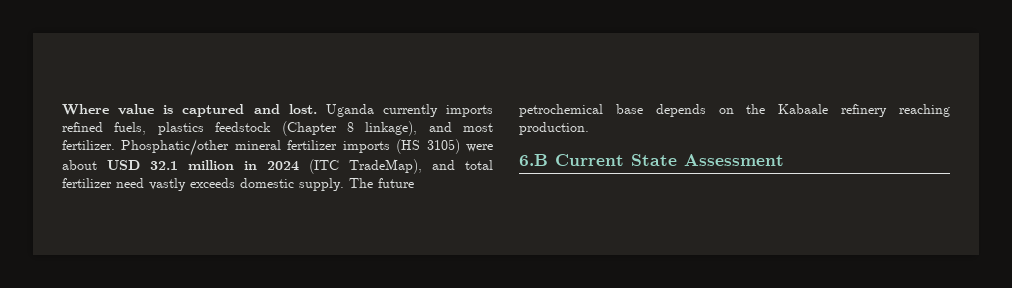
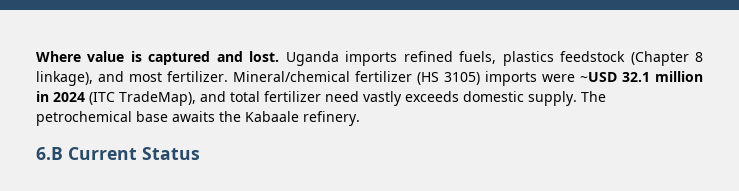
- Uganda currently imports refined fuels, plastics feedstock (Chapter 8 linkage), and most fertilizer.
+ Uganda imports refined fuels, plastics feedstock (Chapter 8 linkage), and most fertilizer.
- Phosphatic/other mineral fertilizer imports (HS 3105) were about USD 32.1 million in 2024 (ITC TradeMap), and total fertilizer need vastly exceeds domestic supply.
+ Mineral/chemical fertilizer (HS 3105) imports were ~USD 32.1 million in 2024 (ITC TradeMap), and total fertilizer need vastly exceeds domestic supply.
- The future petrochemical base depends on the Kabaale refinery reaching production.
+ The petrochemical base awaits the Kabaale refinery.
- 6.B Current State Assessment
+ 6.B Current Status

